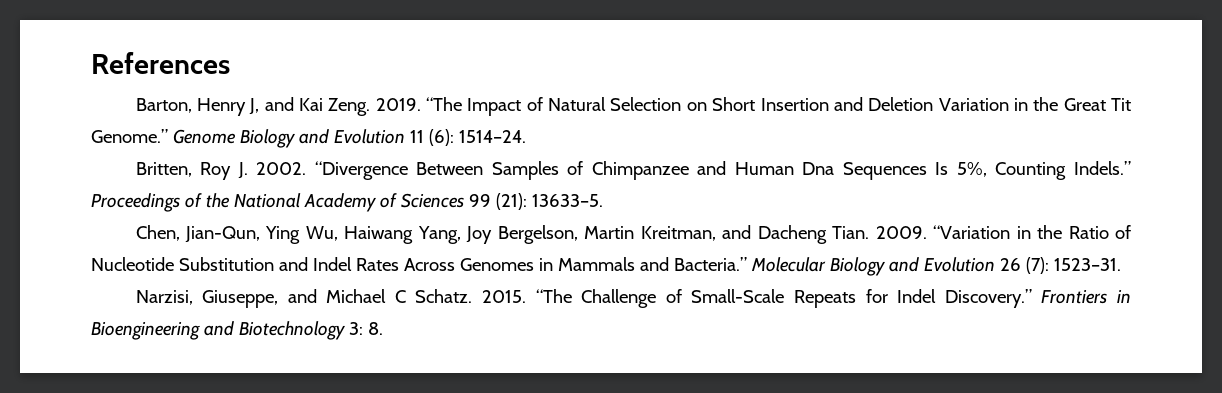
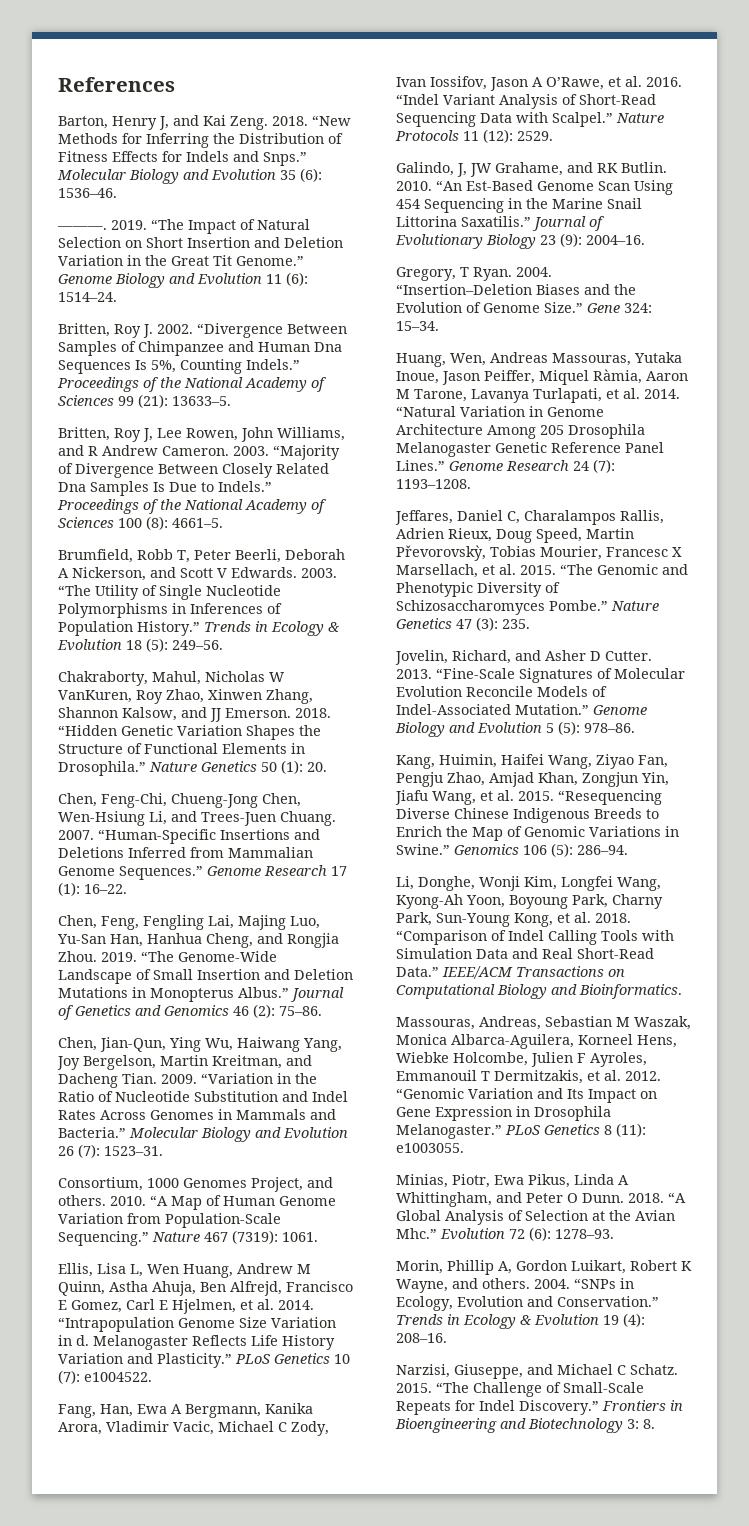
+ 2018. “New Methods for Inferring the Distribution of Fitness Effects for Indels and Snps.” Molecular Biology and Evolution 35 (6): 1536–46.
+ ———.
+ Britten, Roy J, Lee Rowen, John Williams, and R Andrew Cameron. 2003. “Majority of Divergence Between Closely Related Dna Samples Is Due to Indels.” Proceedings of the National Academy of Sciences 100 (8): 4661–5.
+ Brumfield, Robb T, Peter Beerli, Deborah A Nickerson, and Scott V Edwards. 2003. “The Utility of Single Nucleotide Polymorphisms in Inferences of Population History.” Trends in Ecology & Evolution 18 (5): 249–56.
+ Chakraborty, Mahul, Nicholas W VanKuren, Roy Zhao, Xinwen Zhang, Shannon Kalsow, and JJ Emerson. 2018. “Hidden Genetic Variation Shapes the Structure of Functional Elements in Drosophila.” Nature Genetics 50 (1): 20.
+ Chen, Feng-Chi, Chueng-Jong Chen, Wen-Hsiung Li, and Trees-Juen Chuang. 2007. “Human-Specific Insertions and Deletions Inferred from Mammalian Genome Sequences.” Genome Research 17 (1): 16–22.
+ Chen, Feng, Fengling Lai, Majing Luo, Yu-San Han, Hanhua Cheng, and Rongjia Zhou. 2019. “The Genome-Wide Landscape of Small Insertion and Deletion Mutations in Monopterus Albus.” Journal of Genetics and Genomics 46 (2): 75–86.
+ Consortium, 1000 Genomes Project, and others. 2010. “A Map of Human Genome Variation from Population-Scale Sequencing.” Nature 467 (7319): 1061.
+ Ellis, Lisa L, Wen Huang, Andrew M Quinn, Astha Ahuja, Ben Alfrejd, Francisco E Gomez, Carl E Hjelmen, et al. 2014. “Intrapopulation Genome Size Variation in d. Melanogaster Reflects Life History Variation and Plasticity.” PLoS Genetics 10 (7): e1004522.
+ Fang, Han, Ewa A Bergmann, Kanika Arora, Vladimir Vacic, Michael C Zody, Ivan Iossifov, Jason A O’Rawe, et al. 2016. “Indel Variant Analysis of Short-Read Sequencing Data with Scalpel.” Nature Protocols 11 (12): 2529.
+ Galindo, J, JW Grahame, and RK Butlin. 2010. “An Est-Based Genome Scan Using 454 Sequencing in the Marine Snail Littorina Saxatilis.” Journal of Evolutionary Biology 23 (9): 2004–16.
+ Gregory, T Ryan. 2004. “Insertion–Deletion Biases and the Evolution of Genome Size.” Gene 324: 15–34.
+ Huang, Wen, Andreas Massouras, Yutaka Inoue, Jason Peiffer, Miquel Ràmia, Aaron M Tarone, Lavanya Turlapati, et al. 2014. “Natural Variation in Genome Architecture Among 205 Drosophila Melanogaster Genetic Reference Panel Lines.” Genome Research 24 (7): 1193–1208.
+ Jeffares, Daniel C, Charalampos Rallis, Adrien Rieux, Doug Speed, Martin Převorovskỳ, Tobias Mourier, Francesc X Marsellach, et al. 2015. “The Genomic and Phenotypic Diversity of Schizosaccharomyces Pombe.” Nature Genetics 47 (3): 235.
+ Jovelin, Richard, and Asher D Cutter. 2013. “Fine-Scale Signatures of Molecular Evolution Reconcile Models of Indel-Associated Mutation.” Genome Biology and Evolution 5 (5): 978–86.
+ Kang, Huimin, Haifei Wang, Ziyao Fan, Pengju Zhao, Amjad Khan, Zongjun Yin, Jiafu Wang, et al. 2015. “Resequencing Diverse Chinese Indigenous Breeds to Enrich the Map of Genomic Variations in Swine.” Genomics 106 (5): 286–94.
+ Li, Donghe, Wonji Kim, Longfei Wang, Kyong-Ah Yoon, Boyoung Park, Charny Park, Sun-Young Kong, et al. 2018. “Comparison of Indel Calling Tools with Simulation Data and Real Short-Read Data.” IEEE/ACM Transactions on Computational Biology and Bioinformatics.
+ Massouras, Andreas, Sebastian M Waszak, Monica Albarca-Aguilera, Korneel Hens, Wiebke Holcombe, Julien F Ayroles, Emmanouil T Dermitzakis, et al. 2012. “Genomic Variation and Its Impact on Gene Expression in Drosophila Melanogaster.” PLoS Genetics 8 (11): e1003055.
+ Minias, Piotr, Ewa Pikus, Linda A Whittingham, and Peter O Dunn. 2018. “A Global Analysis of Selection at the Avian Mhc.” Evolution 72 (6): 1278–93.
+ Morin, Phillip A, Gordon Luikart, Robert K Wayne, and others. 2004. “SNPs in Ecology, Evolution and Conservation.” Trends in Ecology & Evolution 19 (4): 208–16.

